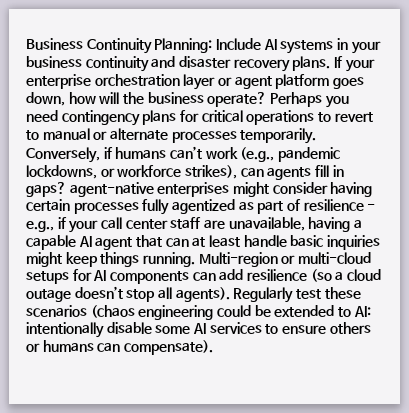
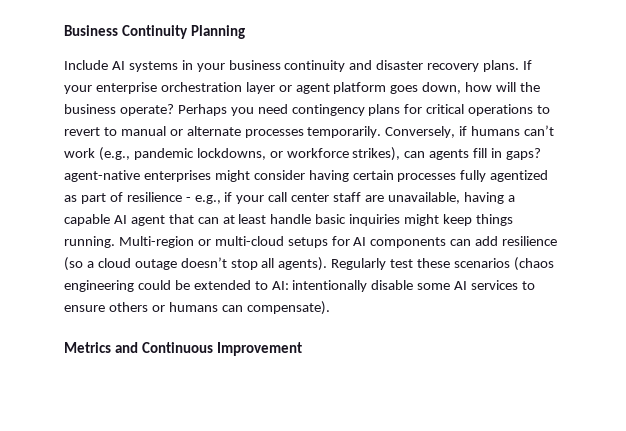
- Business Continuity Planning: Include AI systems in your business continuity and disaster recovery plans.
+ Business Continuity Planning
+ Include AI systems in your business continuity and disaster recovery plans.
+ Metrics and Continuous Improvement

